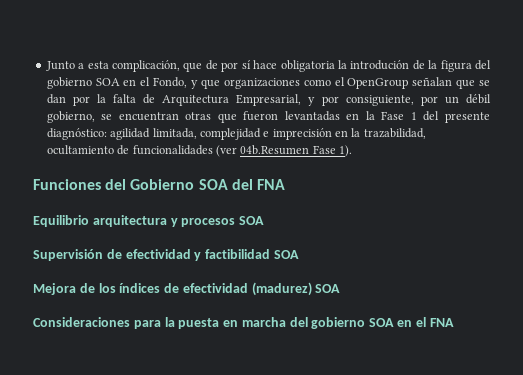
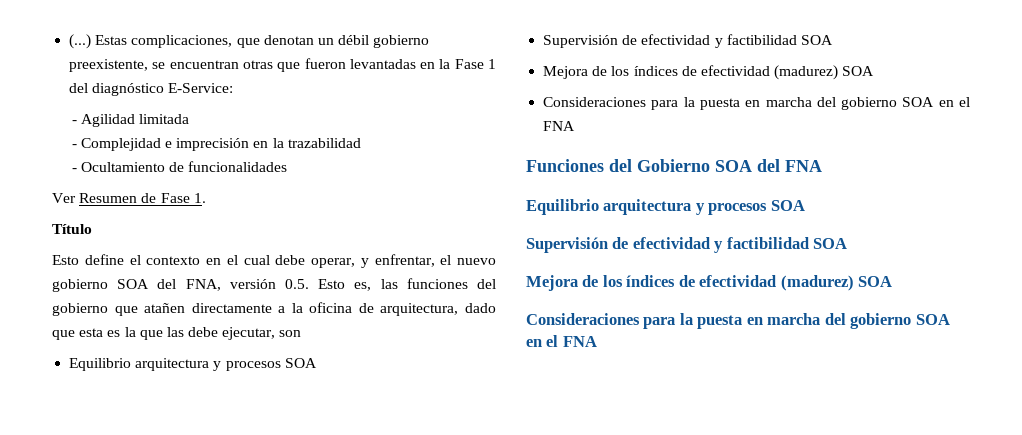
- Junto a esta complicación, que de por sí hace obligatoria la introdución de la figura del gobierno SOA en el Fondo, y que organizaciones como el OpenGroup señalan que se dan por la falta de Arquitectura Empresarial, y por consiguiente, por un débil gobierno, se encuentran otras que fueron levantadas en la Fase 1 del presente diagnóstico: agilidad limitada, complejidad e imprecisión en la trazabilidad, ocultamiento de funcionalidades (ver 04b.Resumen Fase 1).
+ (...) Estas complicaciones, que denotan un débil gobierno preexistente, se encuentran otras que fueron levantadas en la Fase 1 del diagnóstico E-Service:
+ - Agilidad limitada
+ - Complejidad e imprecisión en la trazabilidad
+ - Ocultamiento de funcionalidades
+ Ver Resumen de Fase 1.
+ Título
+ Esto define el contexto en el cual debe operar, y enfrentar, el nuevo gobierno SOA del FNA, versión 0.5. Esto es, las funciones del gobierno que atañen directamente a la oficina de arquitectura, dado que esta es la que las debe ejecutar, son
+ Equilibrio arquitectura y procesos SOA
+ Supervisión de efectividad y factibilidad SOA
+ Mejora de los índices de efectividad (madurez) SOA
+ Consideraciones para la puesta en marcha del gobierno SOA en el FNA

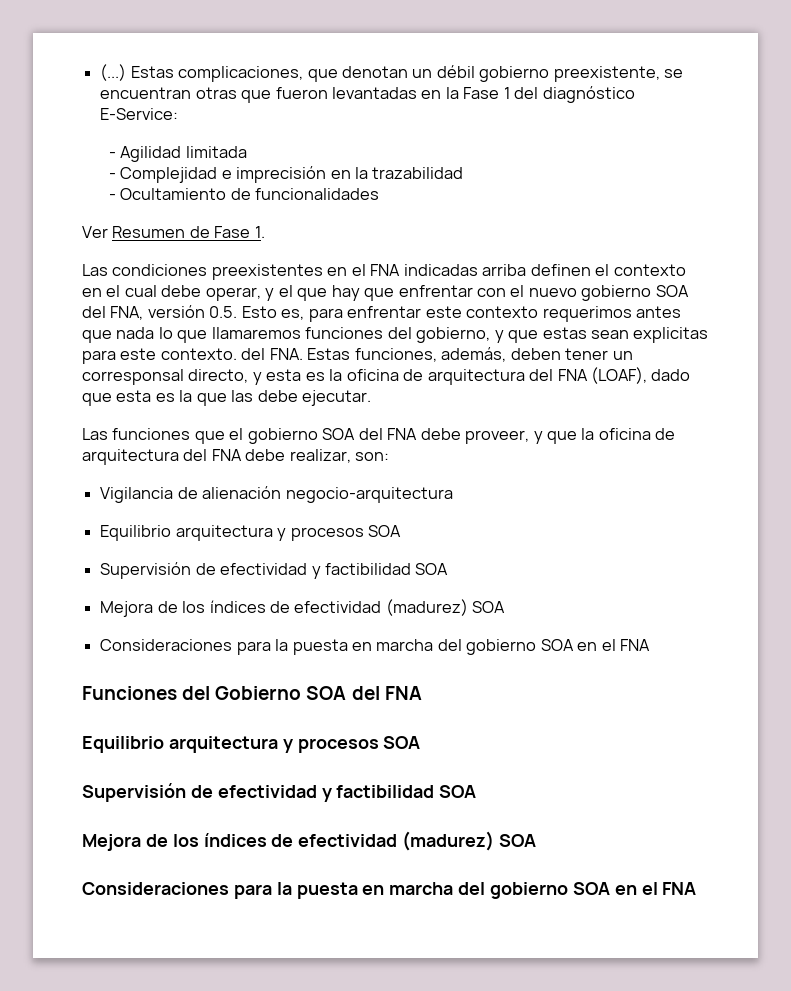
- Título
- Esto define el contexto en el cual debe operar, y enfrentar, el nuevo gobierno SOA del FNA, versión 0.5. Esto es, las funciones del gobierno que atañen directamente a la oficina de arquitectura, dado que esta es la que las debe ejecutar, son
+ Las condiciones preexistentes en el FNA indicadas arriba definen el contexto en el cual debe operar, y el que hay que enfrentar con el nuevo gobierno SOA del FNA, versión 0.5. Esto es, para enfrentar este contexto requerimos antes que nada lo que llamaremos funciones del gobierno, y que estas sean explicitas para este contexto. del FNA. Estas funciones, además, deben tener un corresponsal directo, y esta es la oficina de arquitectura del FNA (LOAF), dado que esta es la que las debe ejecutar.
+ Las funciones que el gobierno SOA del FNA debe proveer, y que la oficina de arquitectura del FNA debe realizar, son:
+ Vigilancia de alienación negocio-arquitectura

